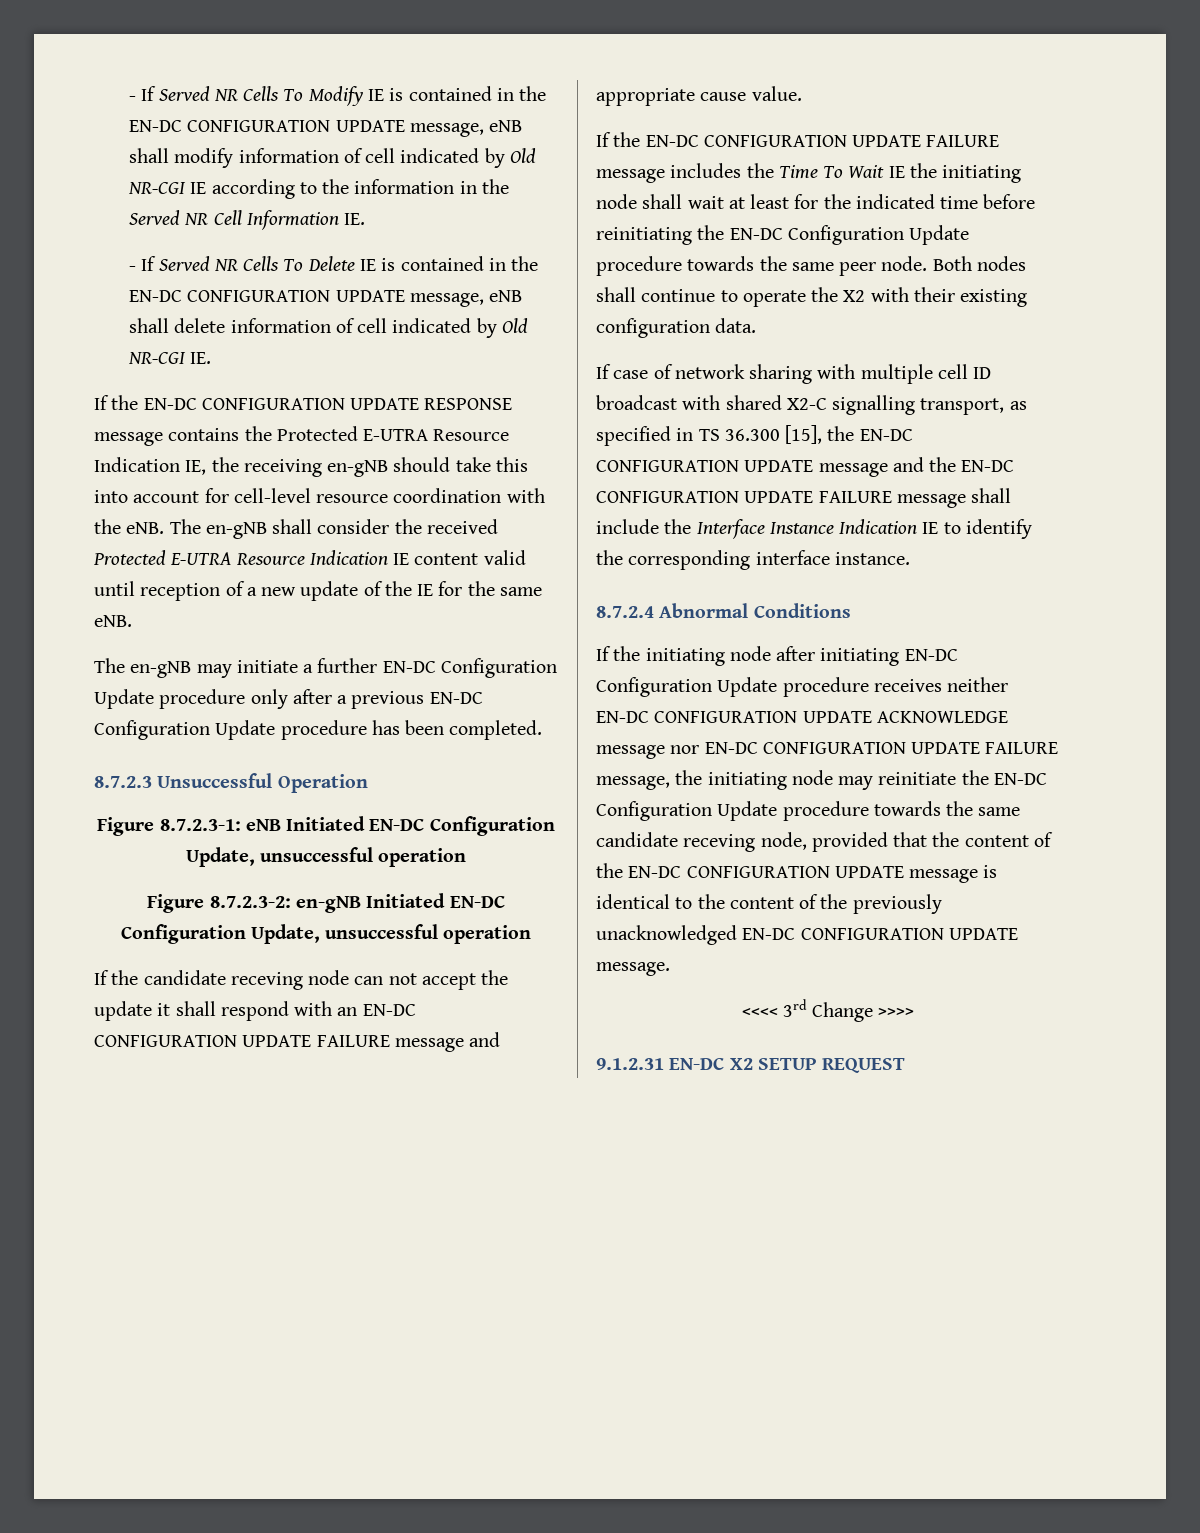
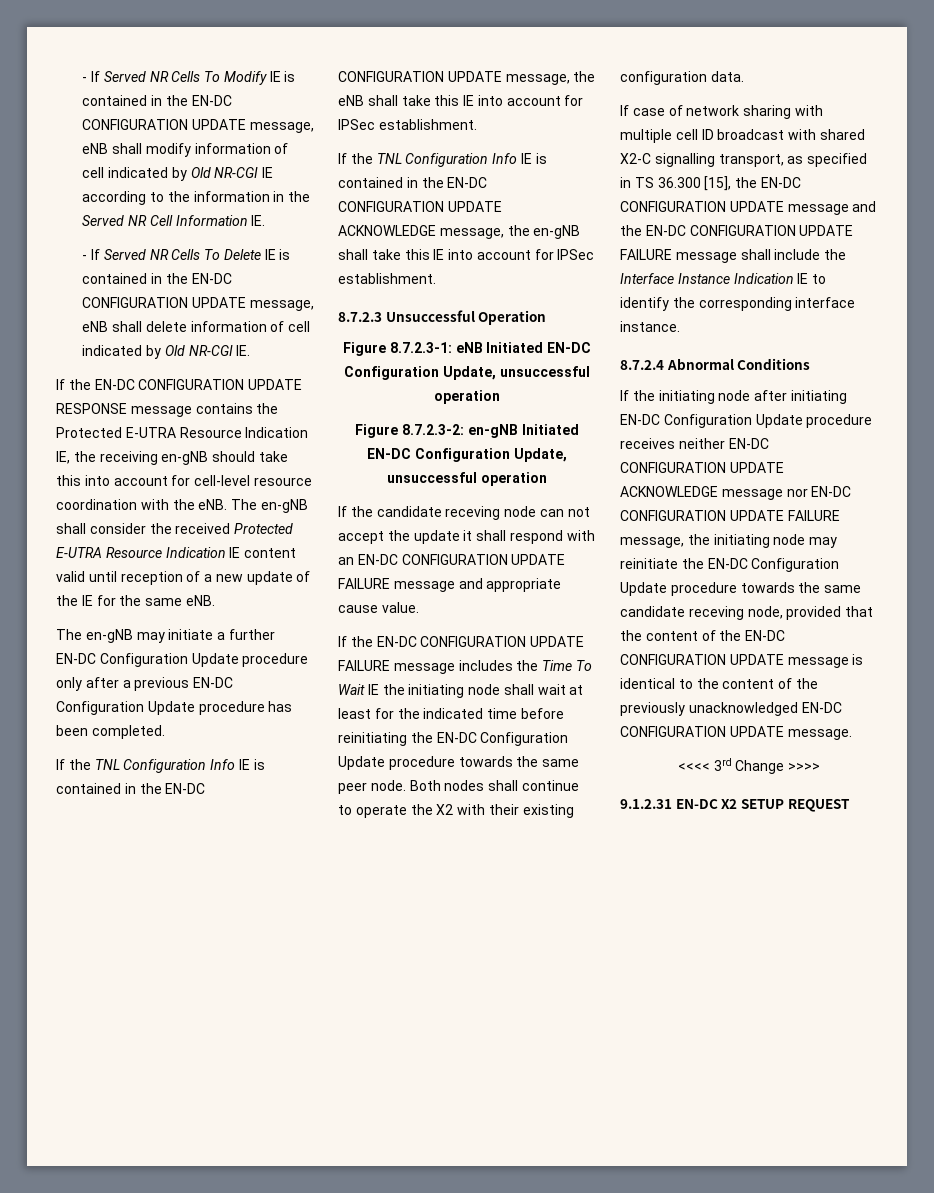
+ If the TNL Configuration Info IE is contained in the EN-DC CONFIGURATION UPDATE message, the eNB shall take this IE into account for IPSec establishment.
+ If the TNL Configuration Info IE is contained in the EN-DC CONFIGURATION UPDATE ACKNOWLEDGE message, the en-gNB shall take this IE into account for IPSec establishment.

